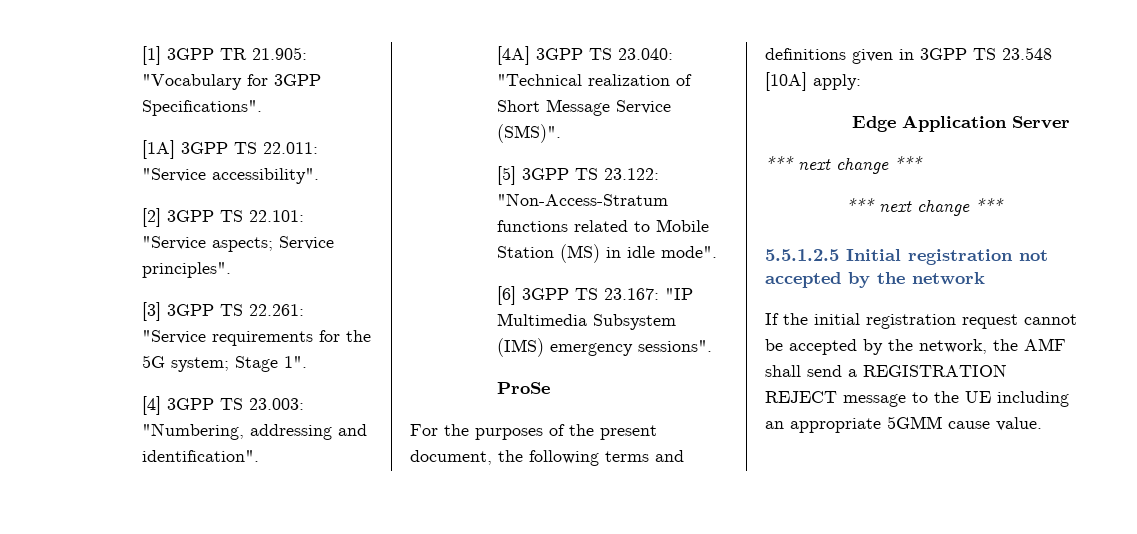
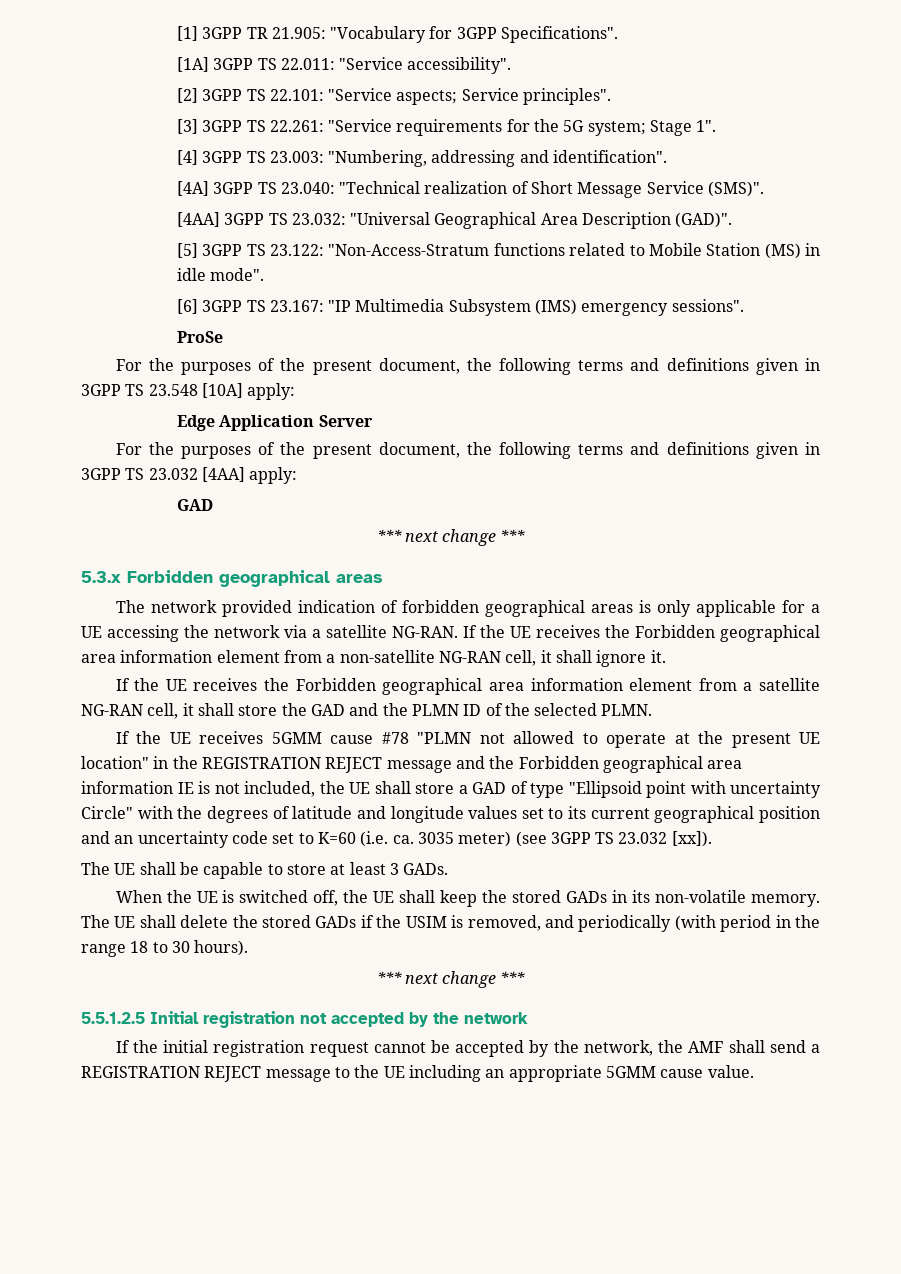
+ [4AA] 3GPP TS 23.032: "Universal Geographical Area Description (GAD)".
  Edge Application Server
+ For the purposes of the present document, the following terms and definitions given in 3GPP TS 23.032 [4AA] apply:
+ GAD
  *** next change ***
+ 5.3.x Forbidden geographical areas
+ The network provided indication of forbidden geographical areas is only applicable for a UE accessing the network via a satellite NG-RAN. If the UE receives the Forbidden geographical area information element from a non-satellite NG-RAN cell, it shall ignore it.
+ If the UE receives the Forbidden geographical area information element from a satellite NG-RAN cell, it shall store the GAD and the PLMN ID of the selected PLMN.
+ If the UE receives 5GMM cause #78 "PLMN not allowed to operate at the present UE location" in the REGISTRATION REJECT message and the Forbidden geographical area information IE is not included, the UE shall store a GAD of type "Ellipsoid point with uncertainty Circle" with the degrees of latitude and longitude values set to its current geographical position and an uncertainty code set to K=60 (i.e. ca. 3035 meter) (see 3GPP TS 23.032 [xx]).
+ The UE shall be capable to store at least 3 GADs.
+ When the UE is switched off, the UE shall keep the stored GADs in its non-volatile memory. The UE shall delete the stored GADs if the USIM is removed, and periodically (with period in the range 18 to 30 hours).

